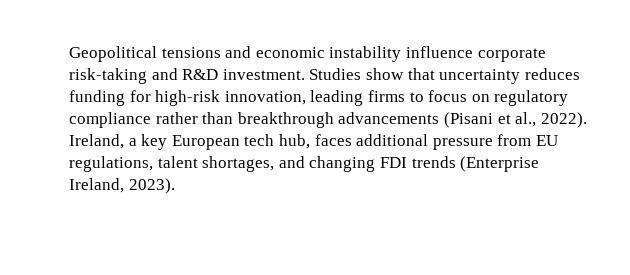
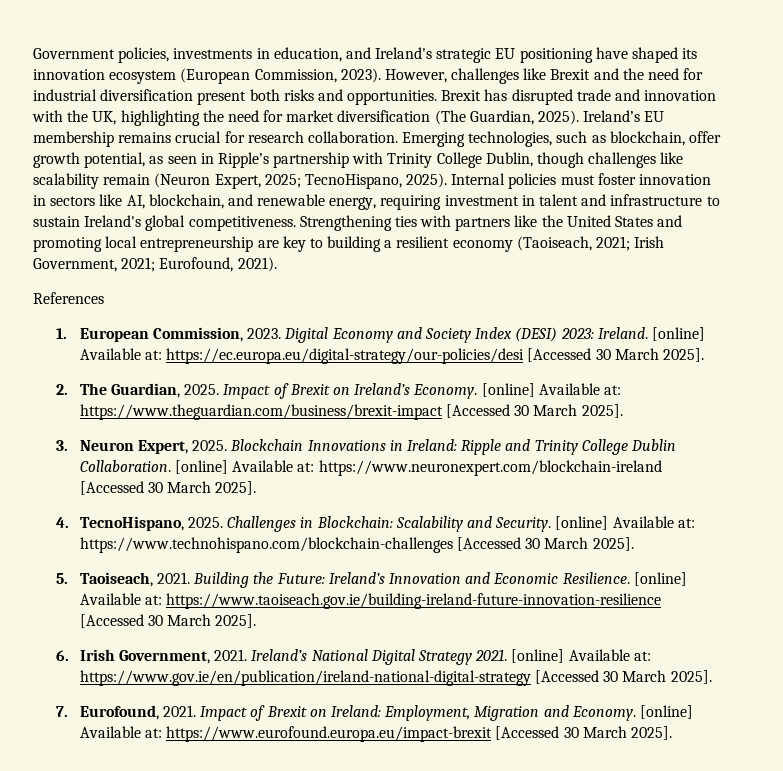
- Geopolitical tensions and economic instability influence corporate risk-taking and R&D investment. Studies show that uncertainty reduces funding for high-risk innovation, leading firms to focus on regulatory compliance rather than breakthrough advancements (Pisani et al., 2022). Ireland, a key European tech hub, faces additional pressure from EU regulations, talent shortages, and changing FDI trends (Enterprise Ireland, 2023).
+ Government policies, investments in education, and Ireland's strategic EU positioning have shaped its innovation ecosystem (European Commission, 2023). However, challenges like Brexit and the need for industrial diversification present both risks and opportunities. Brexit has disrupted trade and innovation with the UK, highlighting the need for market diversification (The Guardian, 2025). Ireland’s EU membership remains crucial for research collaboration. Emerging technologies, such as blockchain, offer growth potential, as seen in Ripple’s partnership with Trinity College Dublin, though challenges like scalability remain (Neuron Expert, 2025; TecnoHispano, 2025). Internal policies must foster innovation in sectors like AI, blockchain, and renewable energy, requiring investment in talent and infrastructure to sustain Ireland's global competitiveness. Strengthening ties with partners like the United States and promoting local entrepreneurship are key to building a resilient economy (Taoiseach, 2021; Irish Government, 2021; Eurofound, 2021).
+ References
+ 1. European Commission, 2023. Digital Economy and Society Index (DESI) 2023: Ireland. [online] Available at: https://ec.europa.eu/digital-strategy/our-policies/desi [Accessed 30 March 2025].
+ 2. The Guardian, 2025. Impact of Brexit on Ireland’s Economy. [online] Available at: https://www.theguardian.com/business/brexit-impact [Accessed 30 March 2025].
+ 3. Neuron Expert, 2025. Blockchain Innovations in Ireland: Ripple and Trinity College Dublin Collaboration. [online] Available at: https://www.neuronexpert.com/blockchain-ireland [Accessed 30 March 2025].
+ 4. TecnoHispano, 2025. Challenges in Blockchain: Scalability and Security. [online] Available at: https://www.technohispano.com/blockchain-challenges [Accessed 30 March 2025].
+ 5. Taoiseach, 2021. Building the Future: Ireland’s Innovation and Economic Resilience. [online] Available at: https://www.taoiseach.gov.ie/building-ireland-future-innovation-resilience [Accessed 30 March 2025].
+ 6. Irish Government, 2021. Ireland’s National Digital Strategy 2021. [online] Available at: https://www.gov.ie/en/publication/ireland-national-digital-strategy [Accessed 30 March 2025].
+ 7. Eurofound, 2021. Impact of Brexit on Ireland: Employment, Migration and Economy. [online] Available at: https://www.eurofound.europa.eu/impact-brexit [Accessed 30 March 2025].

